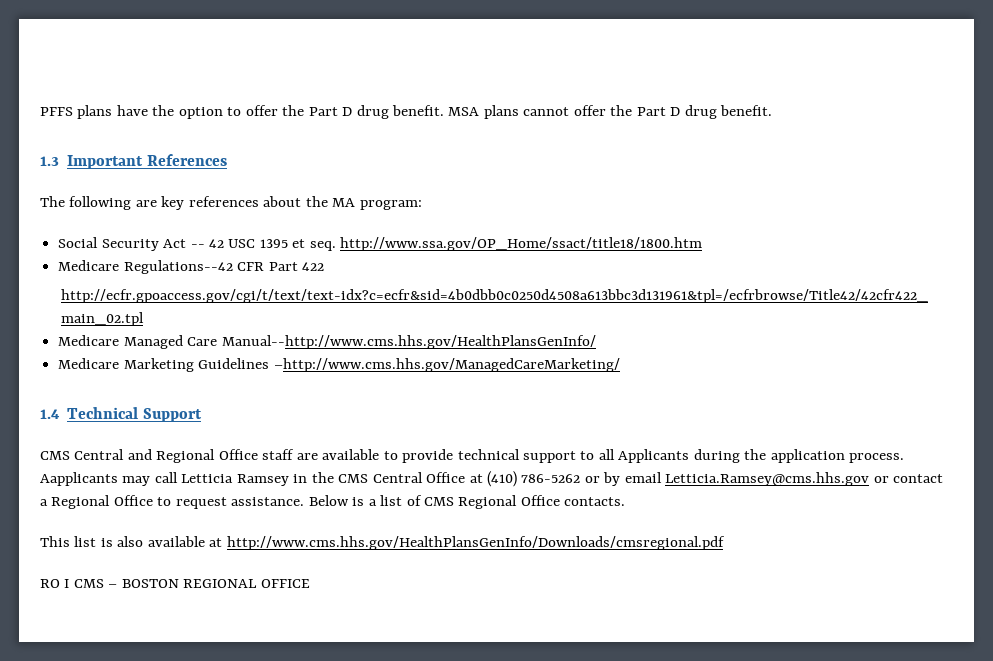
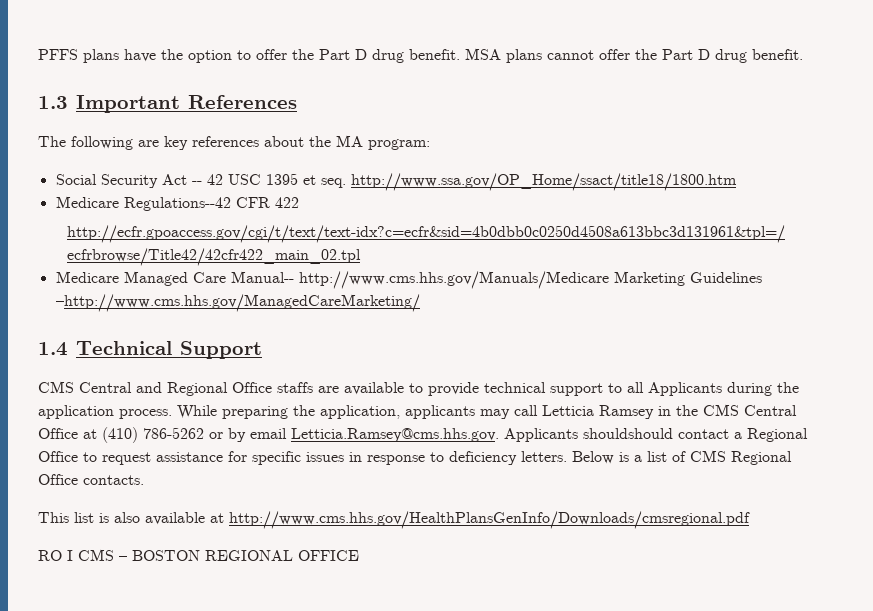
- Medicare Regulations--42 CFR Part 422
+ Medicare Regulations--42 CFR 422
- Medicare Managed Care Manual--http://www.cms.hhs.gov/HealthPlansGenInfo/
- Medicare Marketing Guidelines –http://www.cms.hhs.gov/ManagedCareMarketing/
+ Medicare Managed Care Manual-- http://www.cms.hhs.gov/Manuals/Medicare Marketing Guidelines –http://www.cms.hhs.gov/ManagedCareMarketing/
- CMS Central and Regional Office staff are available to provide technical support to all Applicants during the application process.
+ CMS Central and Regional Office staffs are available to provide technical support to all Applicants during the application process.
- Aapplicants may call Letticia Ramsey in the CMS Central Office at (410) 786-5262 or by email Letticia.Ramsey@cms.hhs.gov or contact a Regional Office to request assistance.
+ While preparing the application, applicants may call Letticia Ramsey in the CMS Central Office at (410) 786-5262 or by email Letticia.Ramsey@cms.hhs.gov. Applicants shouldshould contact a Regional Office to request assistance for specific issues in response to deficiency letters.

